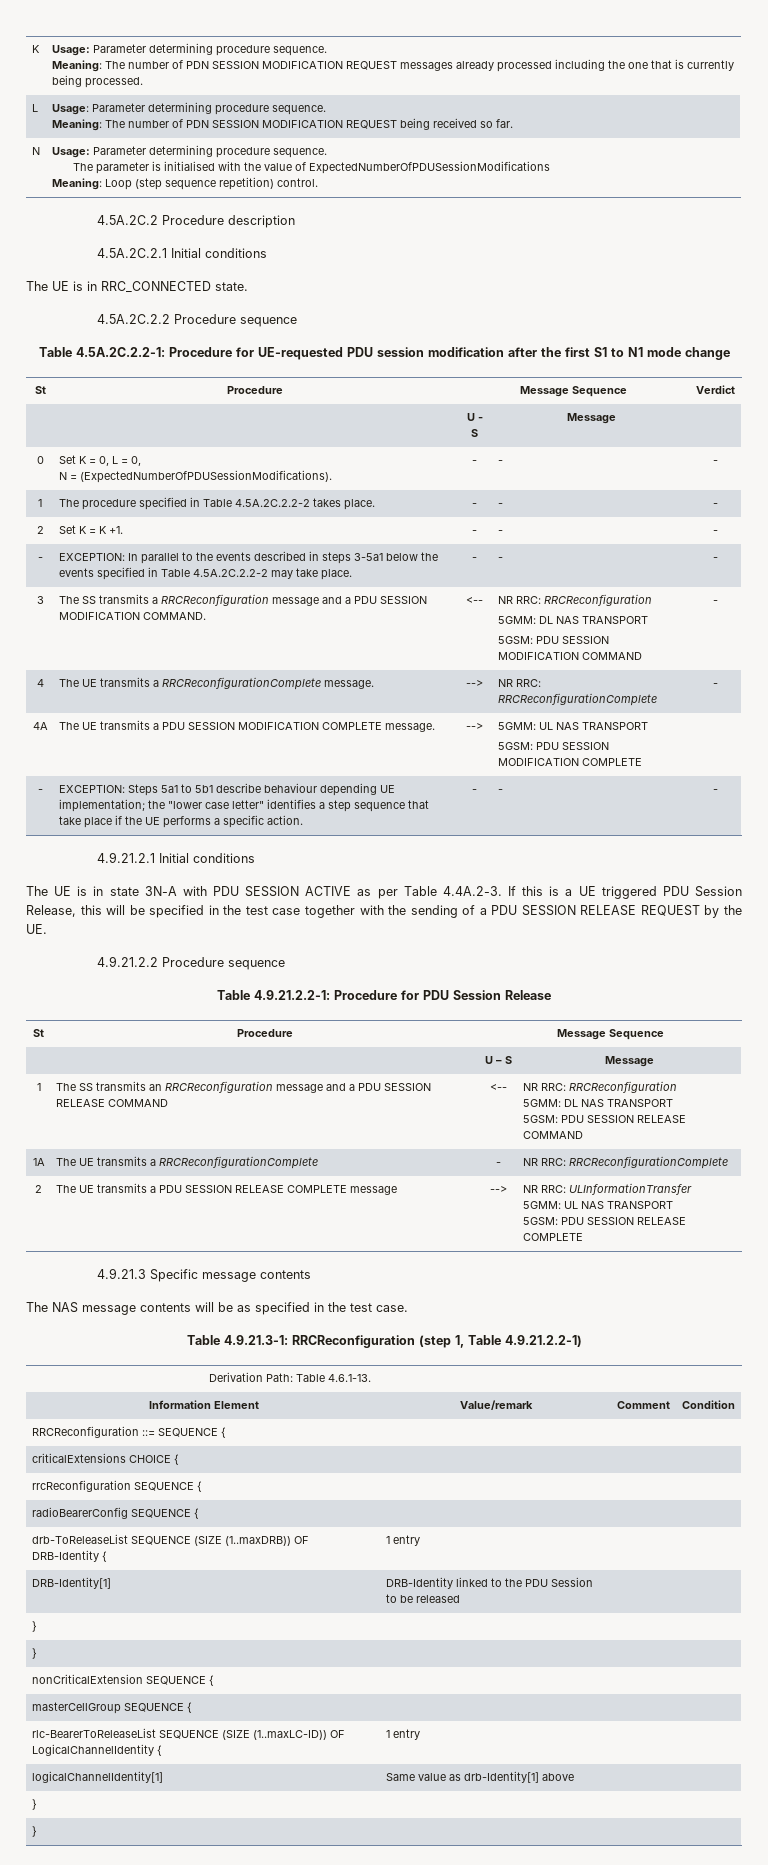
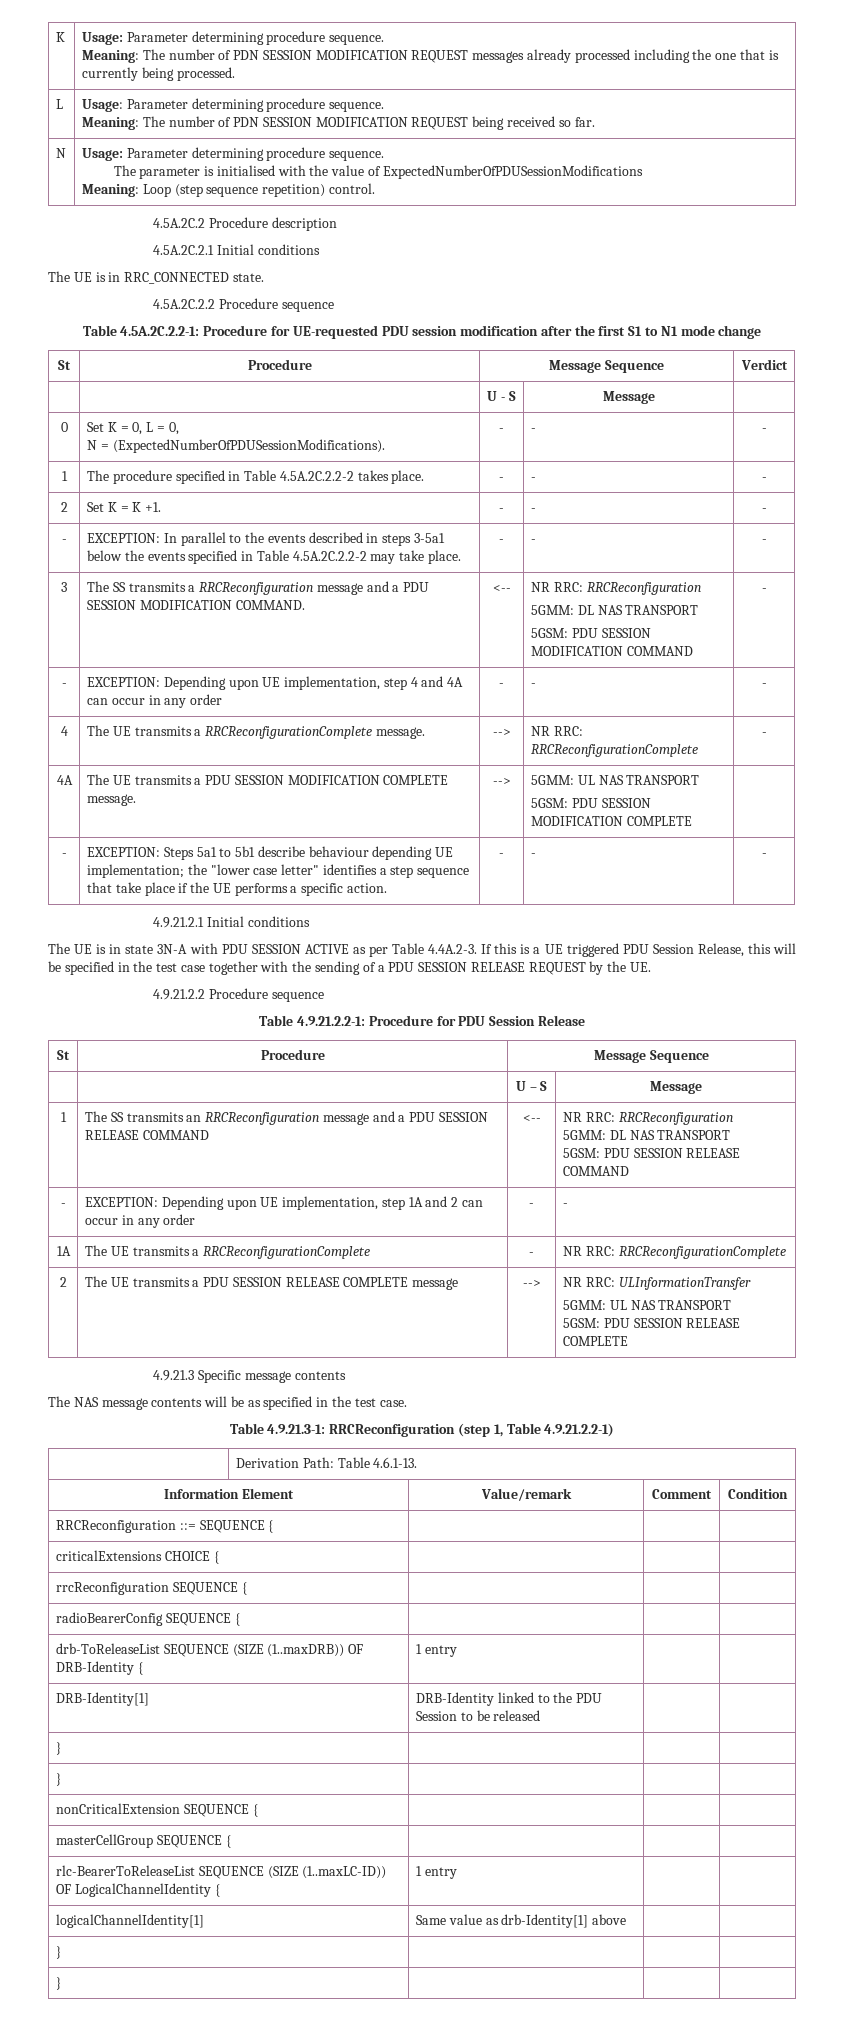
+ - | EXCEPTION: Depending upon UE implementation, step 4 and 4A can occur in any order | - | - | -
+ - | EXCEPTION: Depending upon UE implementation, step 1A and 2 can occur in any order | - | -

